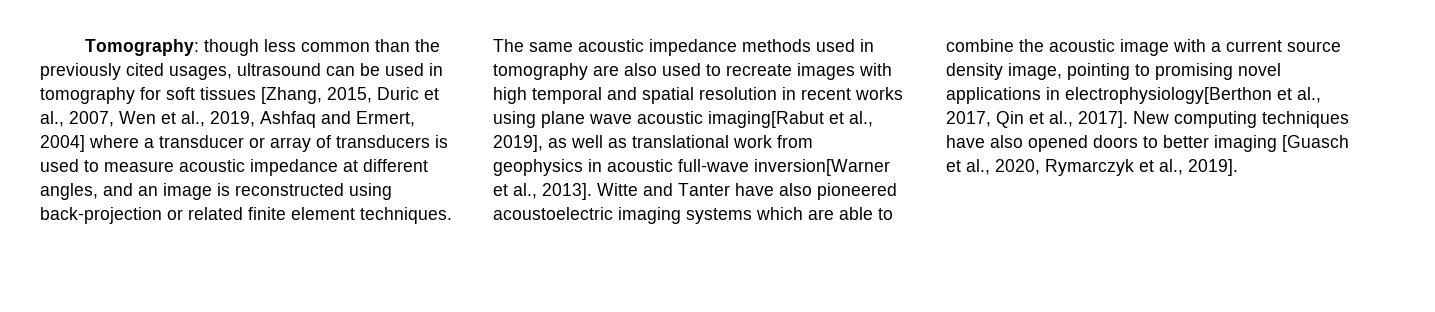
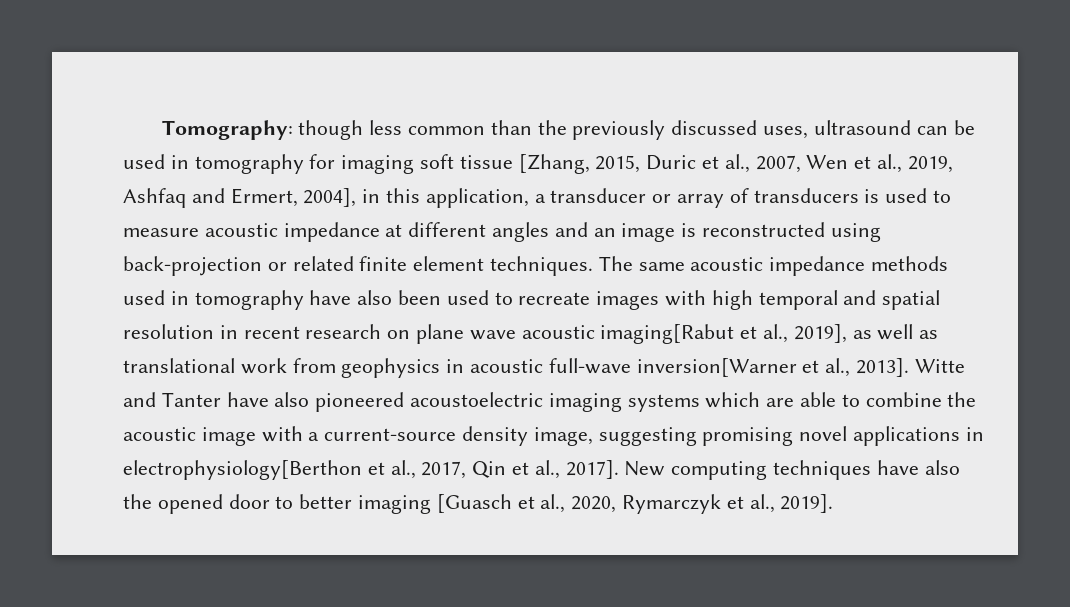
- Tomography: though less common than the previously cited usages, ultrasound can be used in tomography for soft tissues [Zhang, 2015, Duric et al., 2007, Wen et al., 2019, Ashfaq and Ermert, 2004] where a transducer or array of transducers is used to measure acoustic impedance at different angles, and an image is reconstructed using back-projection or related finite element techniques.
+ Tomography: though less common than the previously discussed uses, ultrasound can be used in tomography for imaging soft tissue [Zhang, 2015, Duric et al., 2007, Wen et al., 2019, Ashfaq and Ermert, 2004], in this application, a transducer or array of transducers is used to measure acoustic impedance at different angles and an image is reconstructed using back-projection or related finite element techniques.
- The same acoustic impedance methods used in tomography are also used to recreate images with high temporal and spatial resolution in recent works using plane wave acoustic imaging[Rabut et al., 2019], as well as translational work from geophysics in acoustic full-wave inversion[Warner et al., 2013].
+ The same acoustic impedance methods used in tomography have also been used to recreate images with high temporal and spatial resolution in recent research on plane wave acoustic imaging[Rabut et al., 2019], as well as translational work from geophysics in acoustic full-wave inversion[Warner et al., 2013].
- Witte and Tanter have also pioneered acoustoelectric imaging systems which are able to combine the acoustic image with a current source density image, pointing to promising novel applications in electrophysiology[Berthon et al., 2017, Qin et al., 2017].
+ Witte and Tanter have also pioneered acoustoelectric imaging systems which are able to combine the acoustic image with a current-source density image, suggesting promising novel applications in electrophysiology[Berthon et al., 2017, Qin et al., 2017].
- New computing techniques have also opened doors to better imaging [Guasch et al., 2020, Rymarczyk et al., 2019].
+ New computing techniques have also the opened door to better imaging [Guasch et al., 2020, Rymarczyk et al., 2019].

